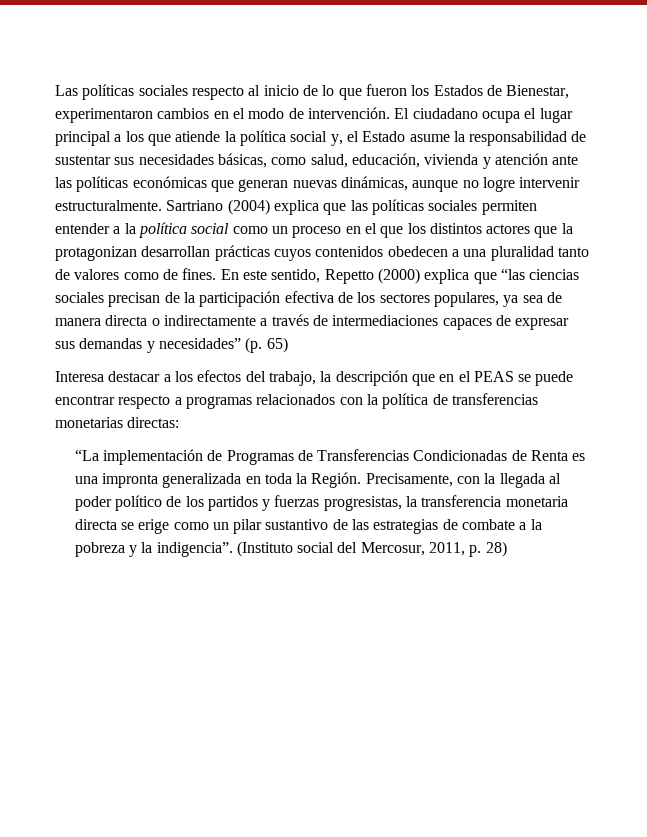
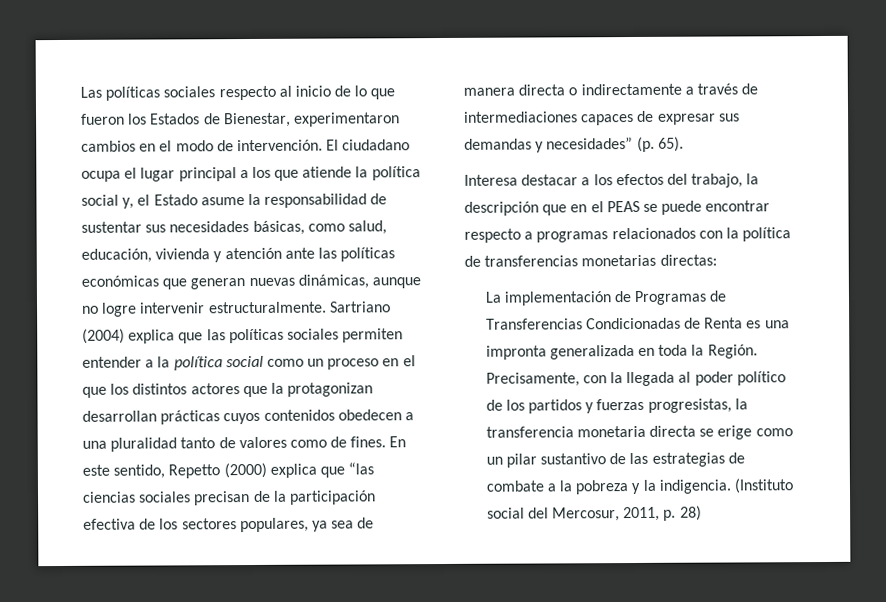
- En este sentido, Repetto (2000) explica que “las ciencias sociales precisan de la participación efectiva de los sectores populares, ya sea de manera directa o indirectamente a través de intermediaciones capaces de expresar sus demandas y necesidades” (p. 65)
+ En este sentido, Repetto (2000) explica que “las ciencias sociales precisan de la participación efectiva de los sectores populares, ya sea de manera directa o indirectamente a través de intermediaciones capaces de expresar sus demandas y necesidades” (p. 65).
- “La implementación de Programas de Transferencias Condicionadas de Renta es una impronta generalizada en toda la Región.
+ La implementación de Programas de Transferencias Condicionadas de Renta es una impronta generalizada en toda la Región.
- Precisamente, con la llegada al poder político de los partidos y fuerzas progresistas, la transferencia monetaria directa se erige como un pilar sustantivo de las estrategias de combate a la pobreza y la indigencia”.
+ Precisamente, con la llegada al poder político de los partidos y fuerzas progresistas, la transferencia monetaria directa se erige como un pilar sustantivo de las estrategias de combate a la pobreza y la indigencia.

